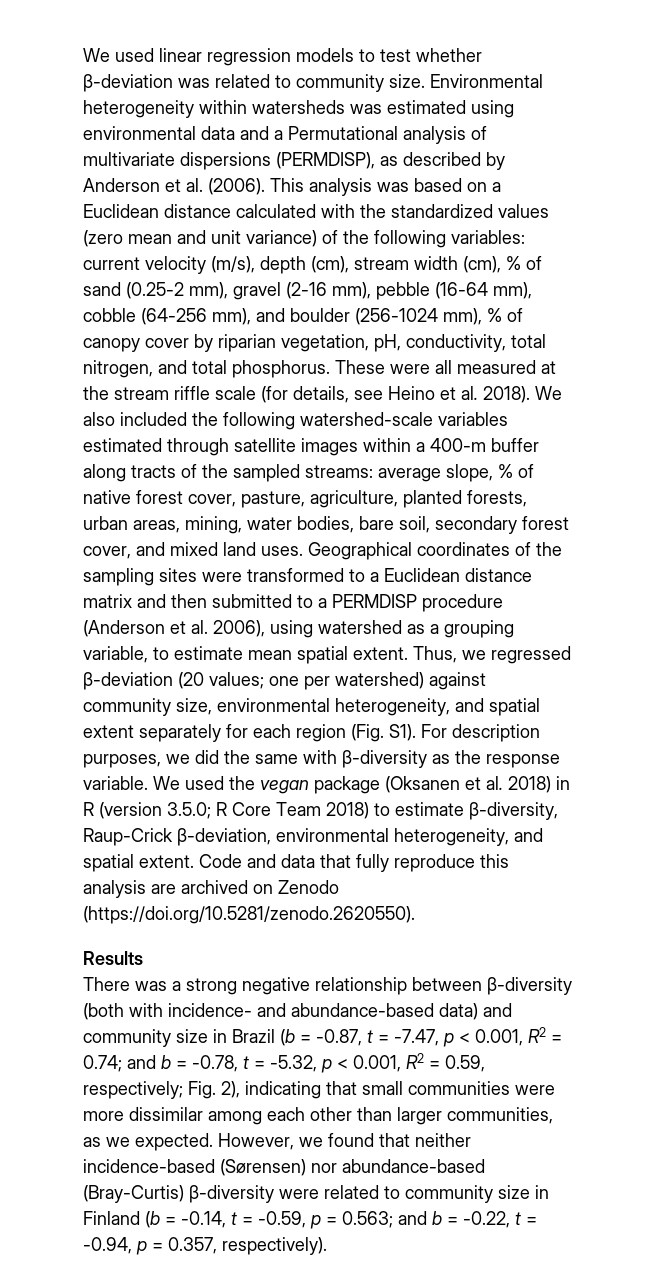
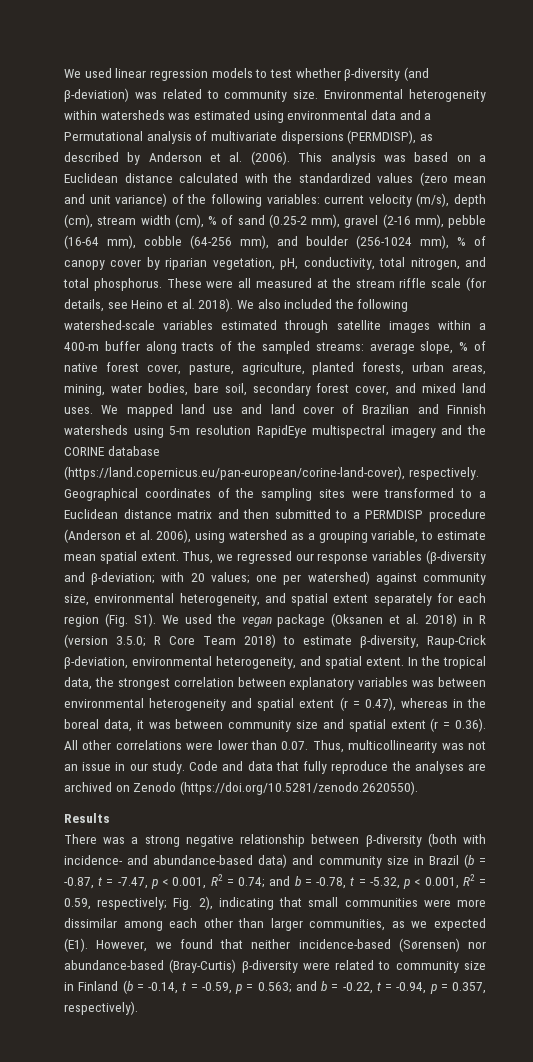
- We used linear regression models to test whether β-deviation was related to community size.
+ We used linear regression models to test whether β-diversity (and β-deviation) was related to community size.
+ We mapped land use and land cover of Brazilian and Finnish watersheds using 5-m resolution RapidEye multispectral imagery and the CORINE database (https://land.copernicus.eu/pan-european/corine-land-cover), respectively.
- Thus, we regressed β-deviation (20 values; one per watershed) against community size, environmental heterogeneity, and spatial extent separately for each region (Fig. S1). For description purposes, we did the same with β-diversity as the response variable. We used the vegan package (Oksanen et al. 2018) in R (version 3.5.0; R Core Team 2018) to estimate β-diversity, Raup-Crick β-deviation, environmental heterogeneity, and spatial extent.
+ Thus, we regressed our response variables (β-diversity and β-deviation; with 20 values; one per watershed) against community size, environmental heterogeneity, and spatial extent separately for each region (Fig. S1). We used the vegan package (Oksanen et al. 2018) in R (version 3.5.0; R Core Team 2018) to estimate β-diversity, Raup-Crick β-deviation, environmental heterogeneity, and spatial extent.
+ In the tropical data, the strongest correlation between explanatory variables was between environmental heterogeneity and spatial extent (r = 0.47), whereas in the boreal data, it was between community size and spatial extent (r = 0.36). All other correlations were lower than 0.07. Thus, multicollinearity was not an issue in our study.
- Code and data that fully reproduce this analysis are archived on Zenodo (https://doi.org/10.5281/zenodo.2620550).
+ Code and data that fully reproduce the analyses are archived on Zenodo (https://doi.org/10.5281/zenodo.2620550).
- Fig. 2), indicating that small communities were more dissimilar among each other than larger communities, as we expected. However, we found that neither incidence-based (Sørensen) nor abundance-based (Bray-Curtis) β-diversity were related to community size in Finland (b = -0.14, t = -0.59, p = 0.563;
+ Fig. 2), indicating that small communities were more dissimilar among each other than larger communities, as we expected (E1). However, we found that neither incidence-based (Sørensen) nor abundance-based (Bray-Curtis) β-diversity were related to community size in Finland (b = -0.14, t = -0.59, p = 0.563;

